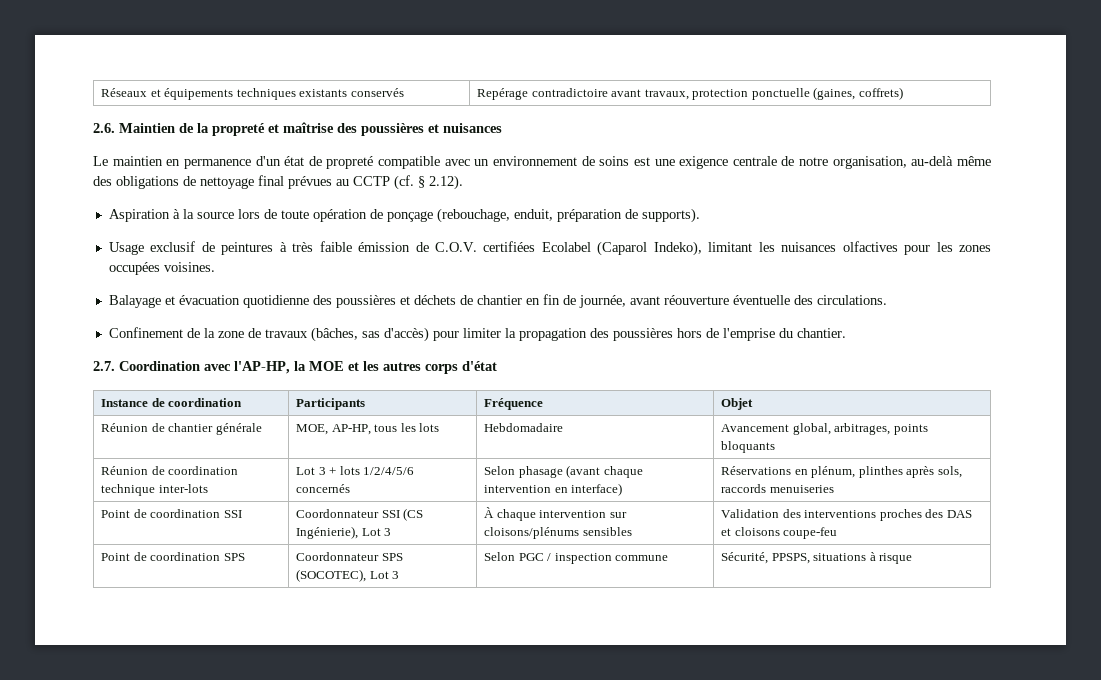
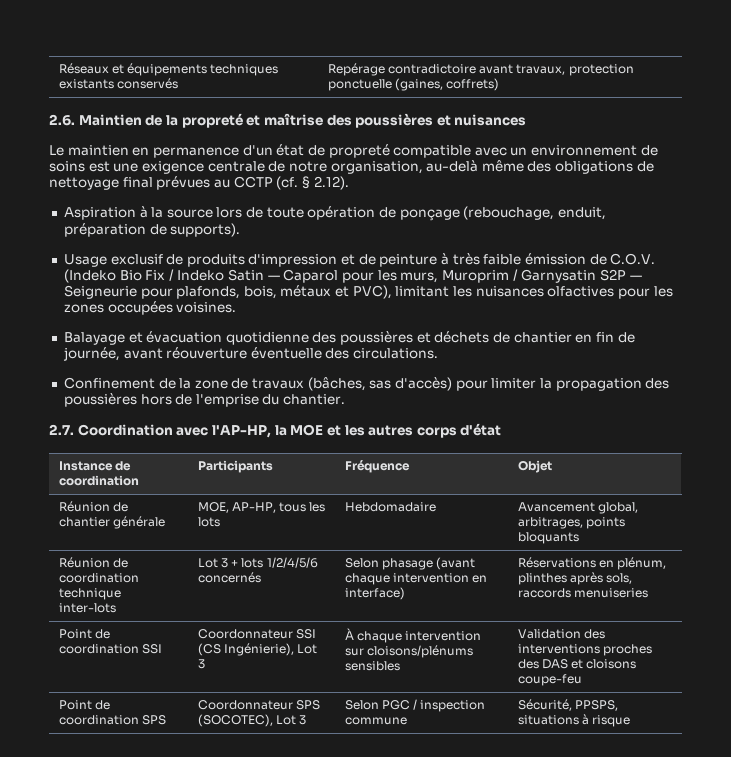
- Usage exclusif de peintures à très faible émission de C.O.V. certifiées Ecolabel (Caparol Indeko), limitant les nuisances olfactives pour les zones occupées voisines.
+ Usage exclusif de produits d'impression et de peinture à très faible émission de C.O.V. (Indeko Bio Fix / Indeko Satin — Caparol pour les murs, Muroprim / Garnysatin S2P — Seigneurie pour plafonds, bois, métaux et PVC), limitant les nuisances olfactives pour les zones occupées voisines.

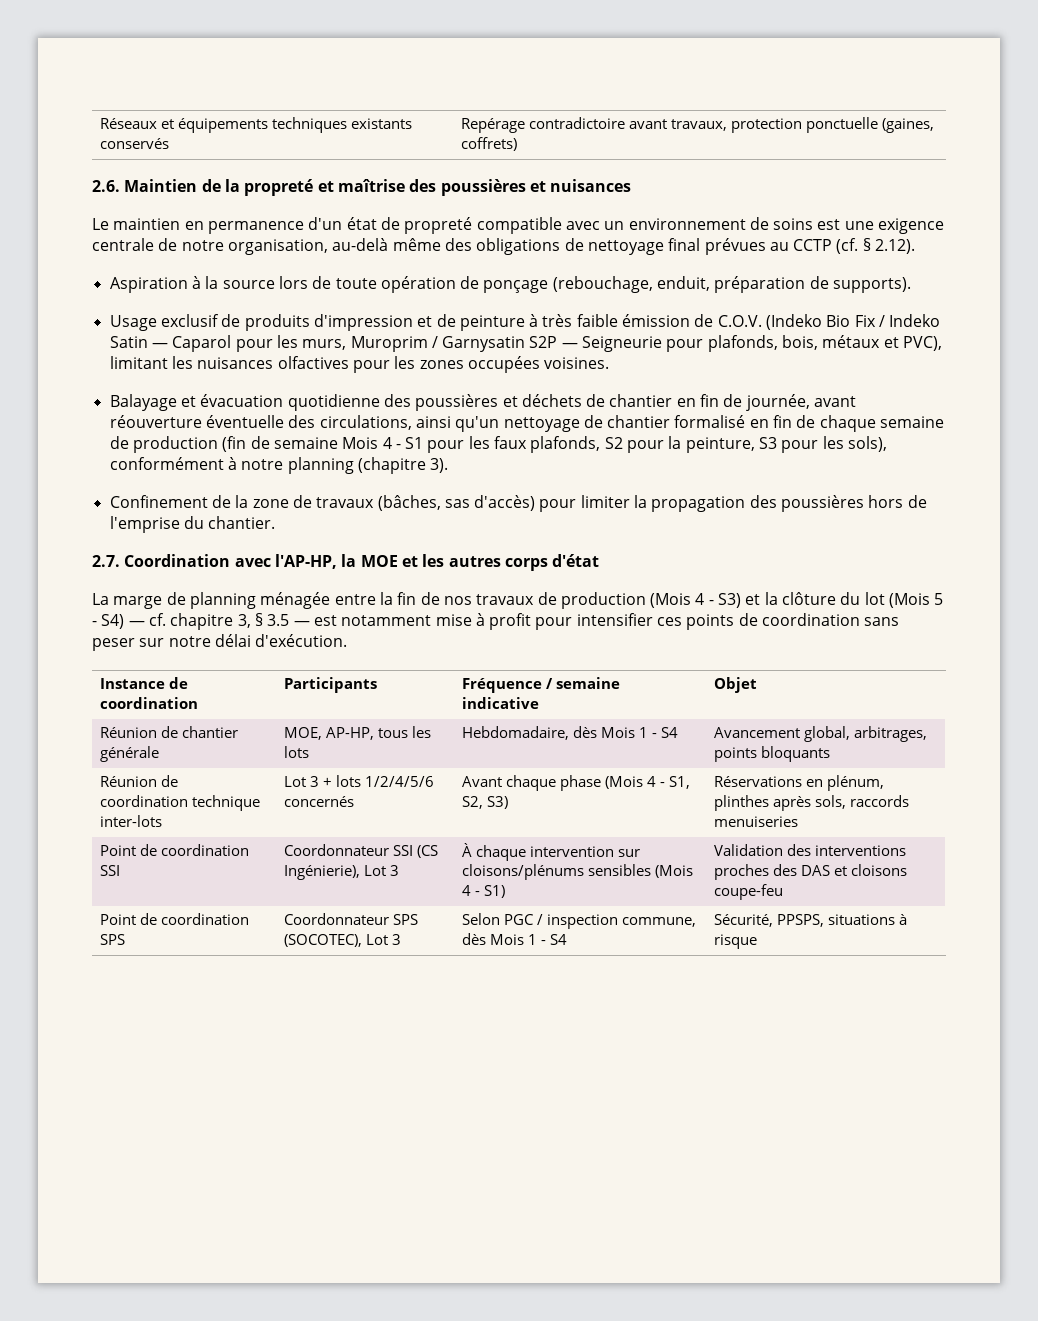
- Balayage et évacuation quotidienne des poussières et déchets de chantier en fin de journée, avant réouverture éventuelle des circulations.
+ Balayage et évacuation quotidienne des poussières et déchets de chantier en fin de journée, avant réouverture éventuelle des circulations, ainsi qu'un nettoyage de chantier formalisé en fin de chaque semaine de production (fin de semaine Mois 4 - S1 pour les faux plafonds, S2 pour la peinture, S3 pour les sols), conformément à notre planning (chapitre 3).
+ La marge de planning ménagée entre la fin de nos travaux de production (Mois 4 - S3) et la clôture du lot (Mois 5 - S4) — cf. chapitre 3, § 3.5 — est notamment mise à profit pour intensifier ces points de coordination sans peser sur notre délai d'exécution.
- Instance de coordination | Participants | Fréquence | Objet
+ Instance de coordination | Participants | Fréquence / semaine indicative | Objet
- Réunion de chantier générale | MOE, AP-HP, tous les lots | Hebdomadaire | Avancement global, arbitrages, points bloquants
+ Réunion de chantier générale | MOE, AP-HP, tous les lots | Hebdomadaire, dès Mois 1 - S4 | Avancement global, arbitrages, points bloquants
- Réunion de coordination technique inter-lots | Lot 3 + lots 1/2/4/5/6 concernés | Selon phasage (avant chaque intervention en interface) | Réservations en plénum, plinthes après sols, raccords menuiseries
+ Réunion de coordination technique inter-lots | Lot 3 + lots 1/2/4/5/6 concernés | Avant chaque phase (Mois 4 - S1, S2, S3) | Réservations en plénum, plinthes après sols, raccords menuiseries
- Point de coordination SSI | Coordonnateur SSI (CS Ingénierie), Lot 3 | À chaque intervention sur cloisons/plénums sensibles | Validation des interventions proches des DAS et cloisons coupe-feu
+ Point de coordination SSI | Coordonnateur SSI (CS Ingénierie), Lot 3 | À chaque intervention sur cloisons/plénums sensibles (Mois 4 - S1) | Validation des interventions proches des DAS et cloisons coupe-feu
- Point de coordination SPS | Coordonnateur SPS (SOCOTEC), Lot 3 | Selon PGC / inspection commune | Sécurité, PPSPS, situations à risque
+ Point de coordination SPS | Coordonnateur SPS (SOCOTEC), Lot 3 | Selon PGC / inspection commune, dès Mois 1 - S4 | Sécurité, PPSPS, situations à risque

